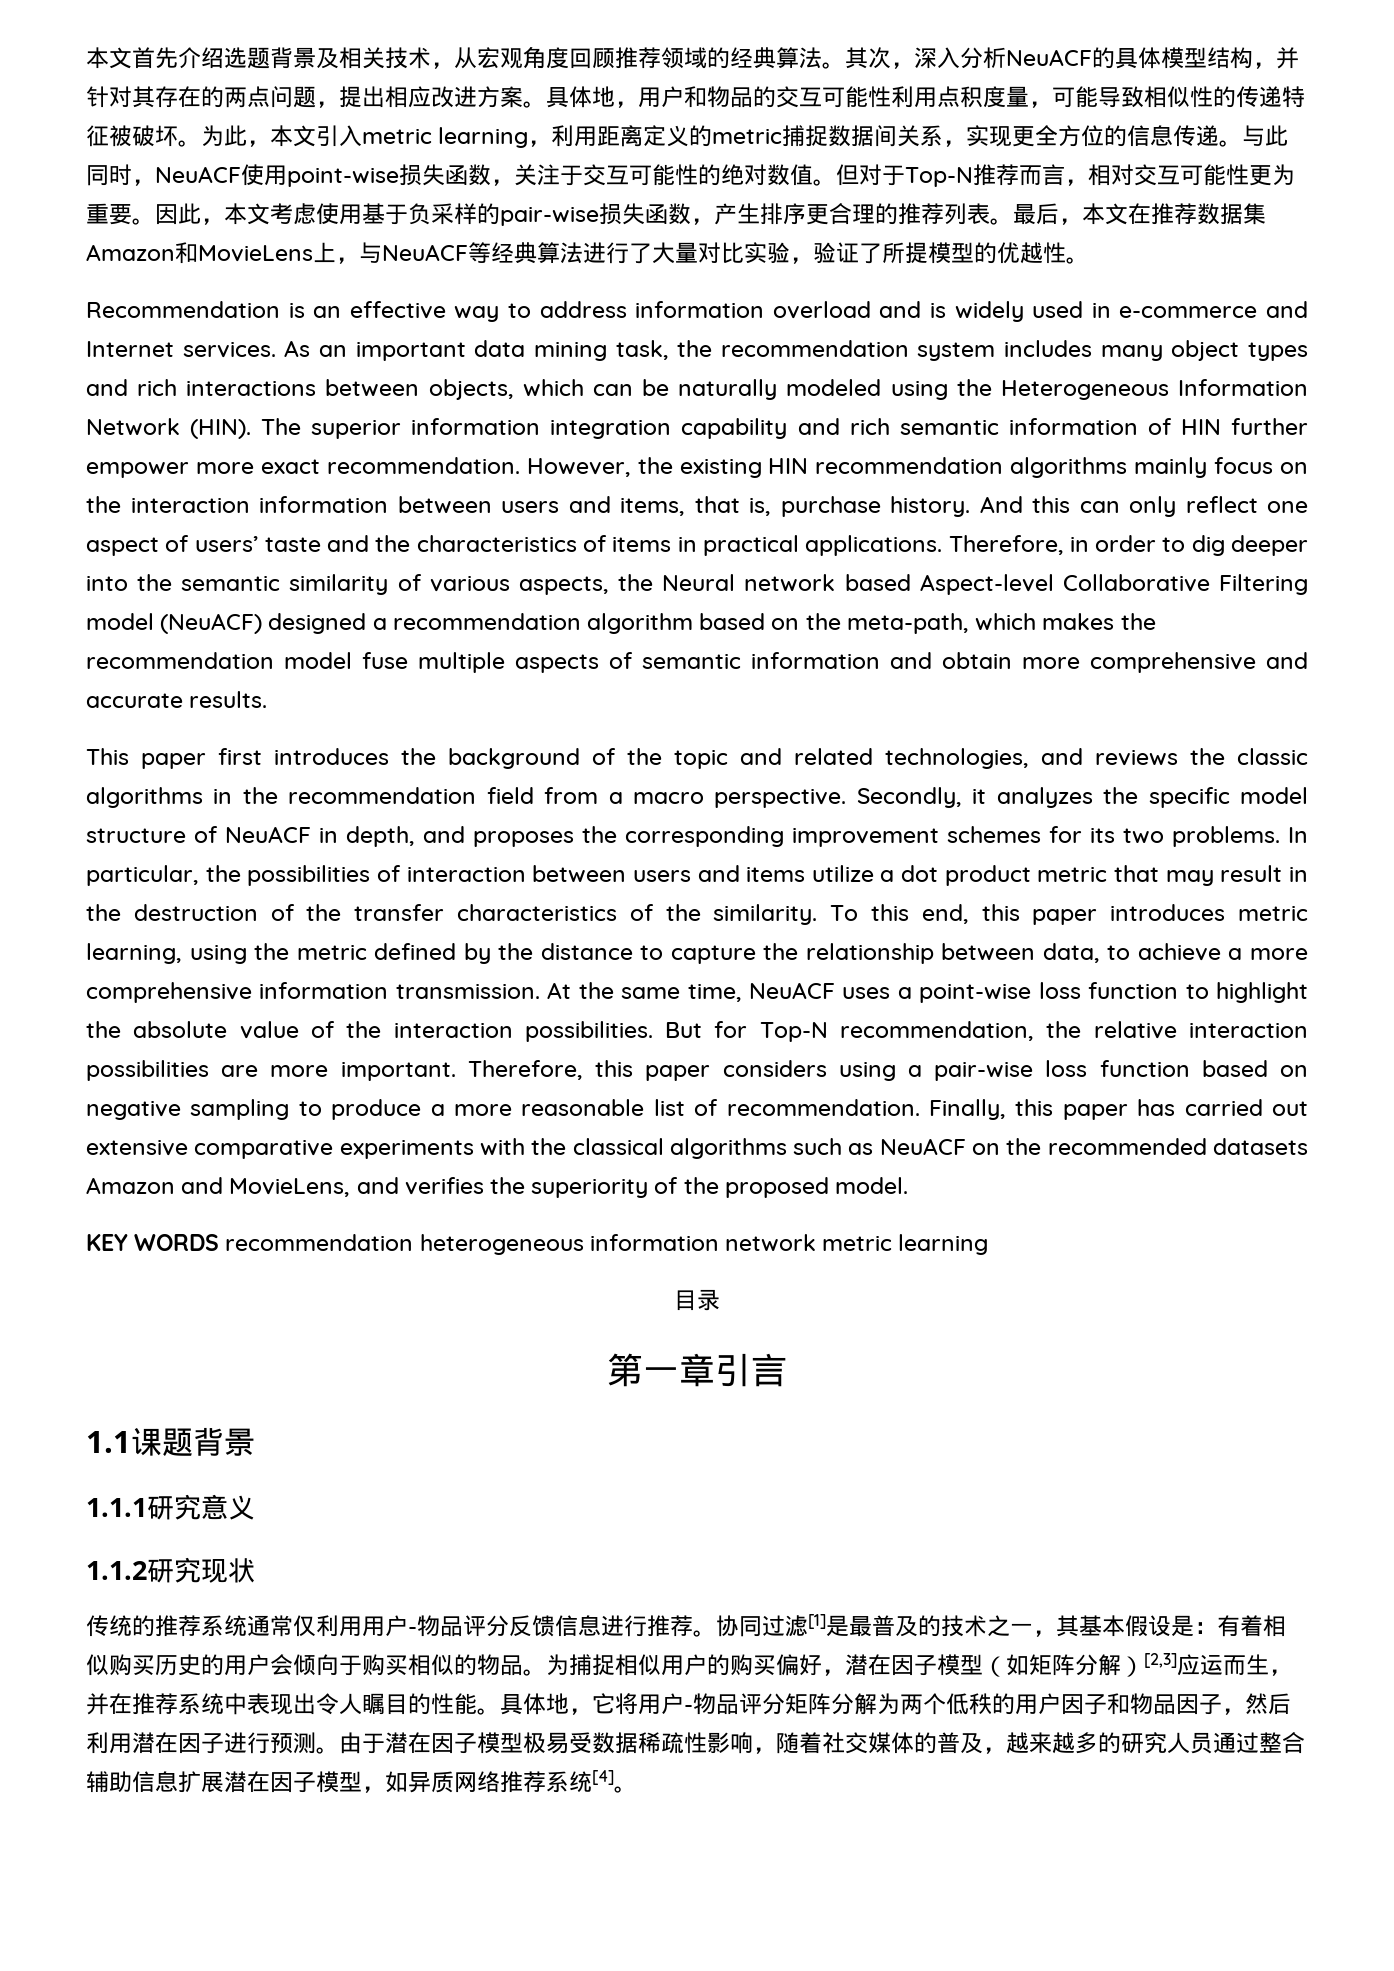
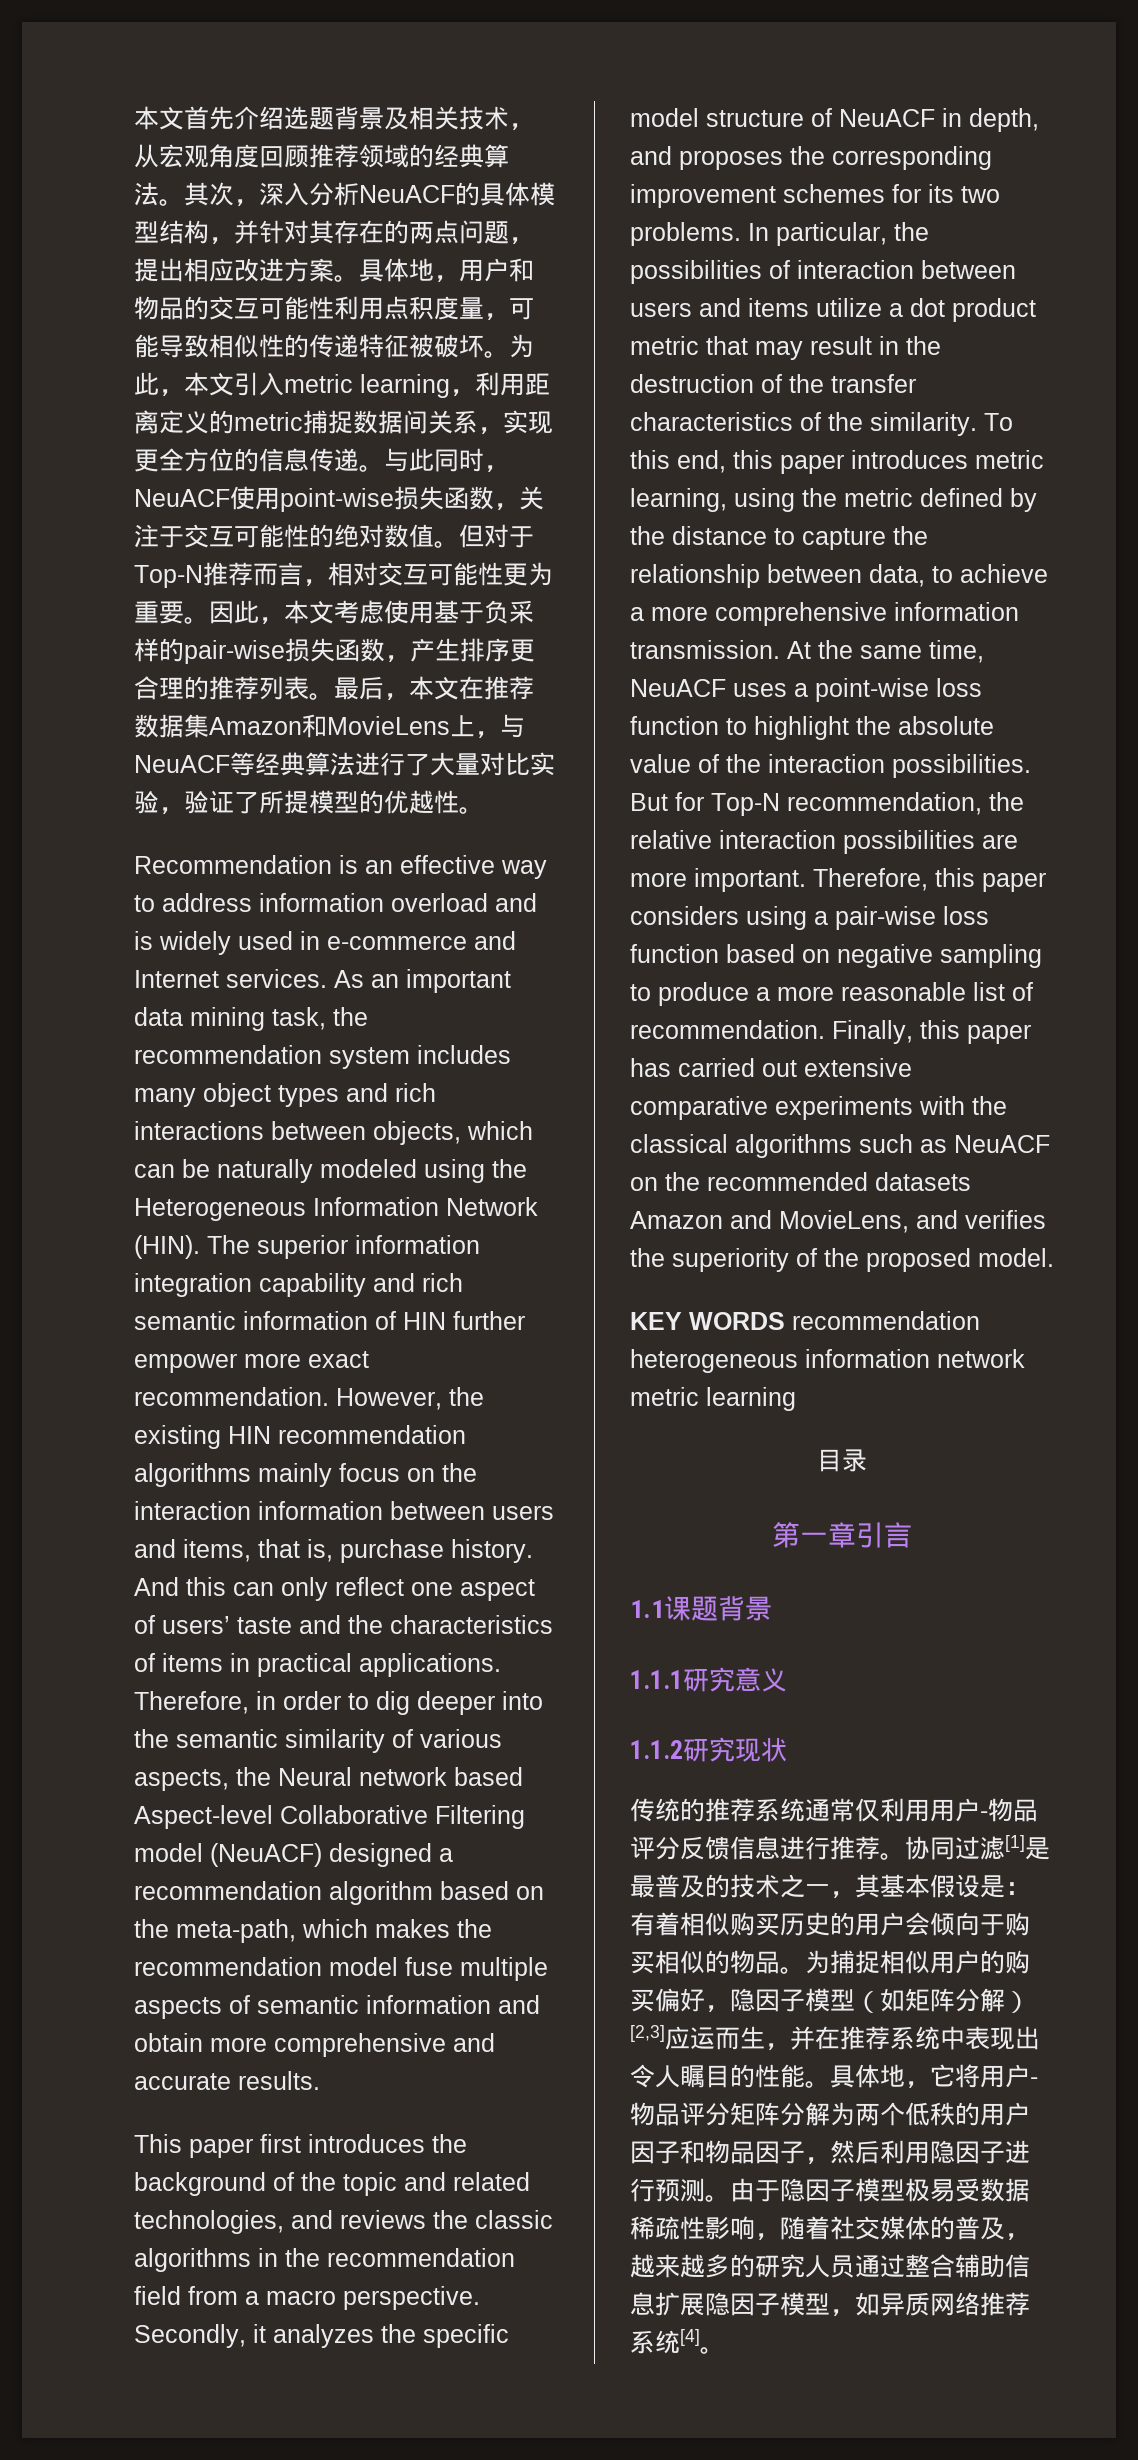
- 为捕捉相似用户的购买偏好，潜在因子模型（如矩阵分解）[2,3]应运而生，并在推荐系统中表现出令人瞩目的性能。
+ 为捕捉相似用户的购买偏好，隐因子模型（如矩阵分解）[2,3]应运而生，并在推荐系统中表现出令人瞩目的性能。
- 具体地，它将用户-物品评分矩阵分解为两个低秩的用户因子和物品因子，然后利用潜在因子进行预测。
+ 具体地，它将用户-物品评分矩阵分解为两个低秩的用户因子和物品因子，然后利用隐因子进行预测。
- 由于潜在因子模型极易受数据稀疏性影响，随着社交媒体的普及，越来越多的研究人员通过整合辅助信息扩展潜在因子模型，如异质网络推荐系统[4]。
+ 由于隐因子模型极易受数据稀疏性影响，随着社交媒体的普及，越来越多的研究人员通过整合辅助信息扩展隐因子模型，如异质网络推荐系统[4]。

